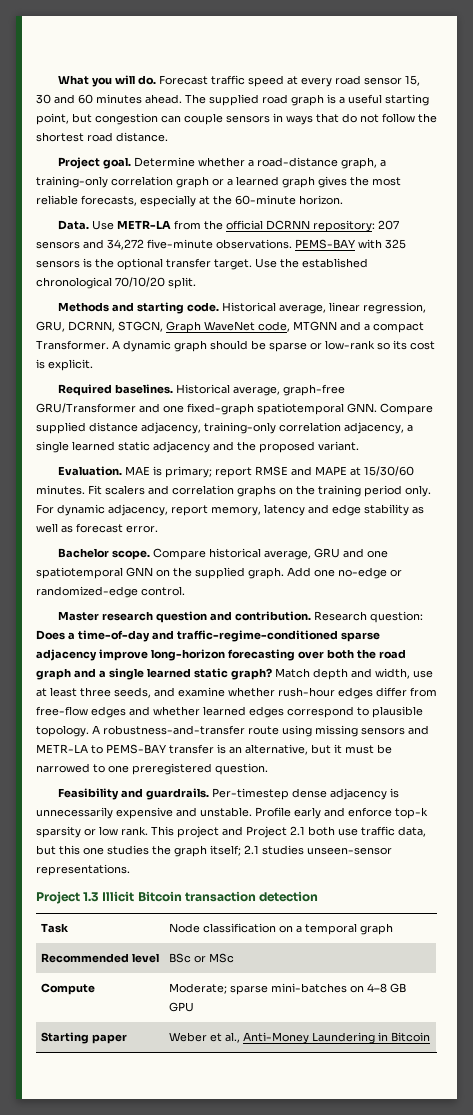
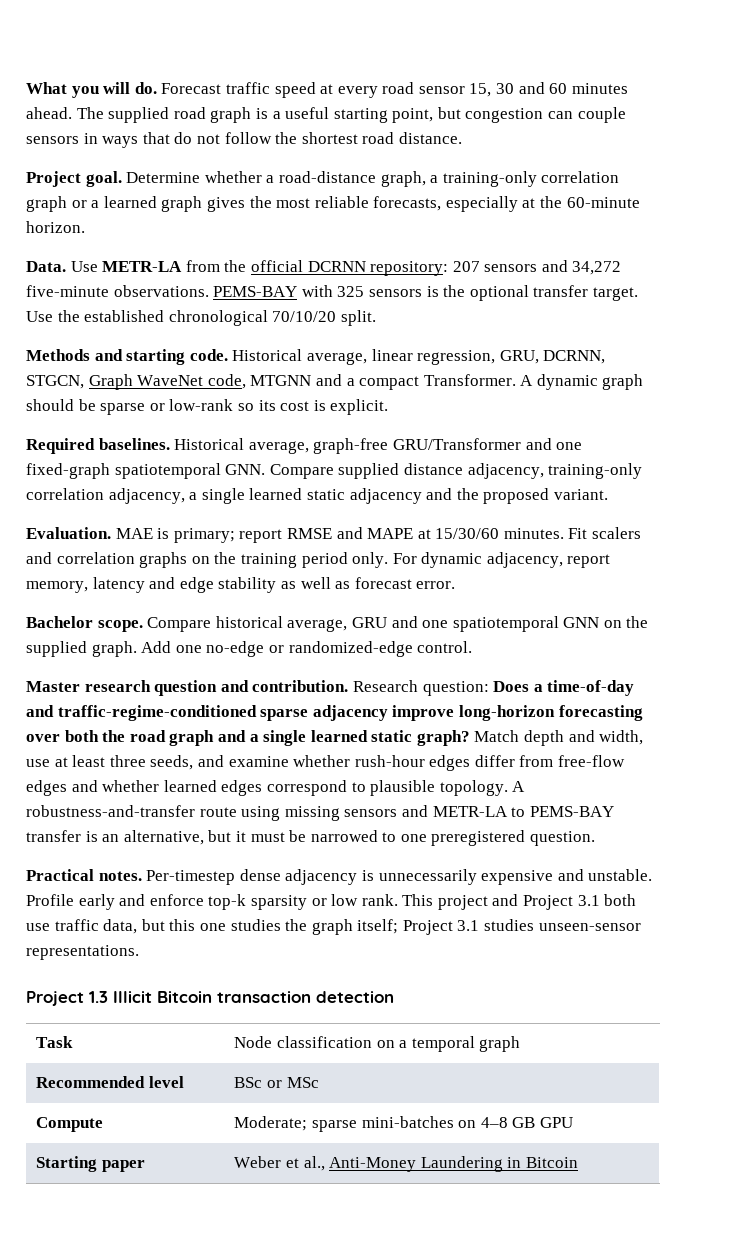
- Feasibility and guardrails.
+ Practical notes.
- This project and Project 2.1 both use traffic data, but this one studies the graph itself; 2.1 studies unseen-sensor representations.
+ This project and Project 3.1 both use traffic data, but this one studies the graph itself; Project 3.1 studies unseen-sensor representations.

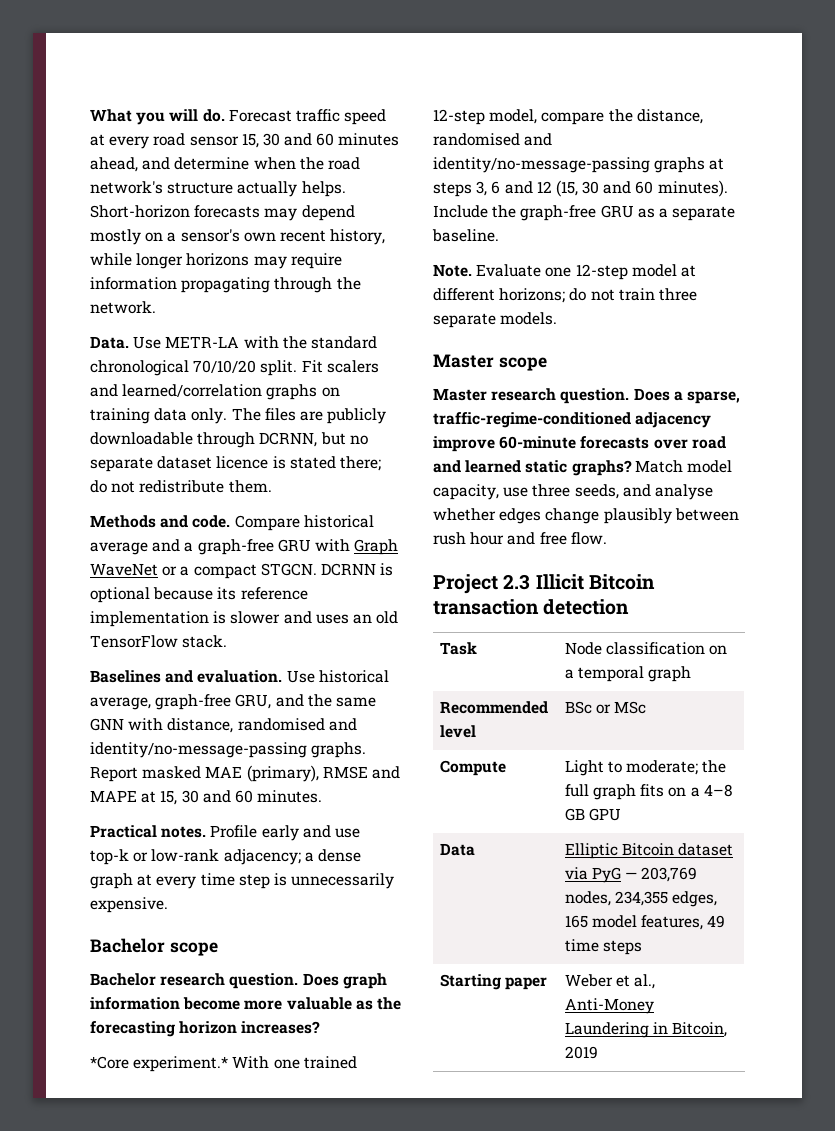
- Forecast traffic speed at every road sensor 15, 30 and 60 minutes ahead. The supplied road graph is a useful starting point, but congestion can couple sensors in ways that do not follow the shortest road distance.
- Project goal. Determine whether a road-distance graph, a training-only correlation graph or a learned graph gives the most reliable forecasts, especially at the 60-minute horizon.
- Data. Use METR-LA from the official DCRNN repository: 207 sensors and 34,272 five-minute observations. PEMS-BAY with 325 sensors is the optional transfer target. Use the established chronological 70/10/20 split.
- Methods and starting code. Historical average, linear regression, GRU, DCRNN, STGCN, Graph WaveNet code, MTGNN and a compact Transformer. A dynamic graph should be sparse or low-rank so its cost is explicit.
- Required baselines. Historical average, graph-free GRU/Transformer and one fixed-graph spatiotemporal GNN. Compare supplied distance adjacency, training-only correlation adjacency, a single learned static adjacency and the proposed variant.
- Evaluation. MAE is primary; report RMSE and MAPE at 15/30/60 minutes. Fit scalers and correlation graphs on the training period only. For dynamic adjacency, report memory, latency and edge stability as well as forecast error.
- Bachelor scope. Compare historical average, GRU and one spatiotemporal GNN on the supplied graph. Add one no-edge or randomized-edge control.
- Master research question and contribution. Research question: Does a time-of-day and traffic-regime-conditioned sparse adjacency improve long-horizon forecasting over both the road graph and a single learned static graph? Match depth and width, use at least three seeds, and examine whether rush-hour edges differ from free-flow edges and whether learned edges correspond to plausible topology. A robustness-and-transfer route using missing sensors and METR-LA to PEMS-BAY transfer is an alternative, but it must be narrowed to one preregistered question.
- Practical notes. Per-timestep dense adjacency is unnecessarily expensive and unstable. Profile early and enforce top-k sparsity or low rank. This project and Project 3.1 both use traffic data, but this one studies the graph itself; Project 3.1 studies unseen-sensor representations.
- Project 1.3 Illicit Bitcoin transaction detection
+ Forecast traffic speed at every road sensor 15, 30 and 60 minutes ahead, and determine when the road network's structure actually helps. Short-horizon forecasts may depend mostly on a sensor's own recent history, while longer horizons may require information propagating through the network.
+ Data. Use METR-LA with the standard chronological 70/10/20 split. Fit scalers and learned/correlation graphs on training data only. The files are publicly downloadable through DCRNN, but no separate dataset licence is stated there; do not redistribute them.
+ Methods and code. Compare historical average and a graph-free GRU with Graph WaveNet or a compact STGCN. DCRNN is optional because its reference implementation is slower and uses an old TensorFlow stack.
+ Baselines and evaluation. Use historical average, graph-free GRU, and the same GNN with distance, randomised and identity/no-message-passing graphs. Report masked MAE (primary), RMSE and MAPE at 15, 30 and 60 minutes.
+ Practical notes. Profile early and use top-k or low-rank adjacency; a dense graph at every time step is unnecessarily expensive.
+ Bachelor scope
+ Bachelor research question. Does graph information become more valuable as the forecasting horizon increases?
+ *Core experiment.* With one trained 12-step model, compare the distance, randomised and identity/no-message-passing graphs at steps 3, 6 and 12 (15, 30 and 60 minutes). Include the graph-free GRU as a separate baseline.
+ Note. Evaluate one 12-step model at different horizons; do not train three separate models.
+ Master scope
+ Master research question. Does a sparse, traffic-regime-conditioned adjacency improve 60-minute forecasts over road and learned static graphs? Match model capacity, use three seeds, and analyse whether edges change plausibly between rush hour and free flow.
+ Project 2.3 Illicit Bitcoin transaction detection
- Compute | Moderate; sparse mini-batches on 4–8 GB GPU
+ Compute | Light to moderate; the full graph fits on a 4–8 GB GPU
+ Data | Elliptic Bitcoin dataset via PyG — 203,769 nodes, 234,355 edges, 165 model features, 49 time steps
- Starting paper | Weber et al., Anti-Money Laundering in Bitcoin
+ Starting paper | Weber et al., Anti-Money Laundering in Bitcoin, 2019

